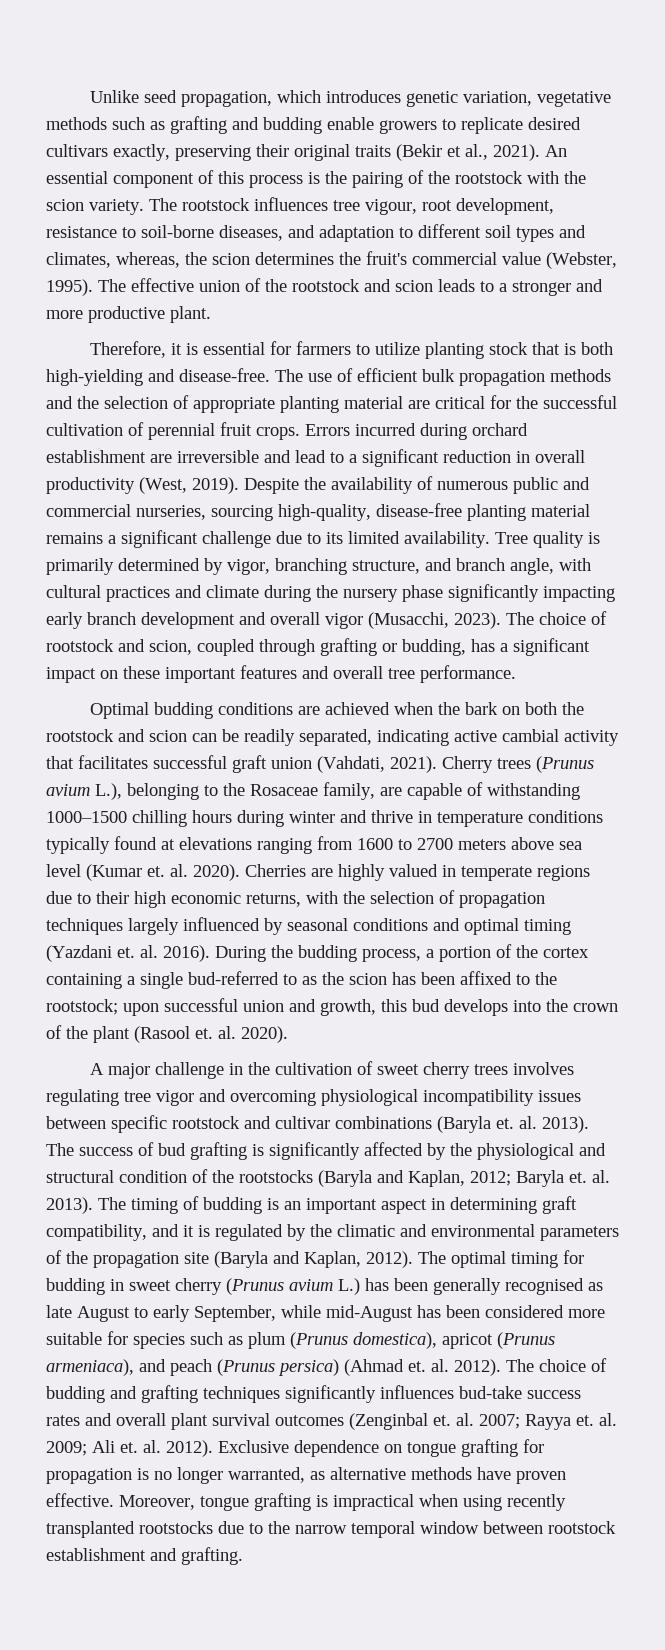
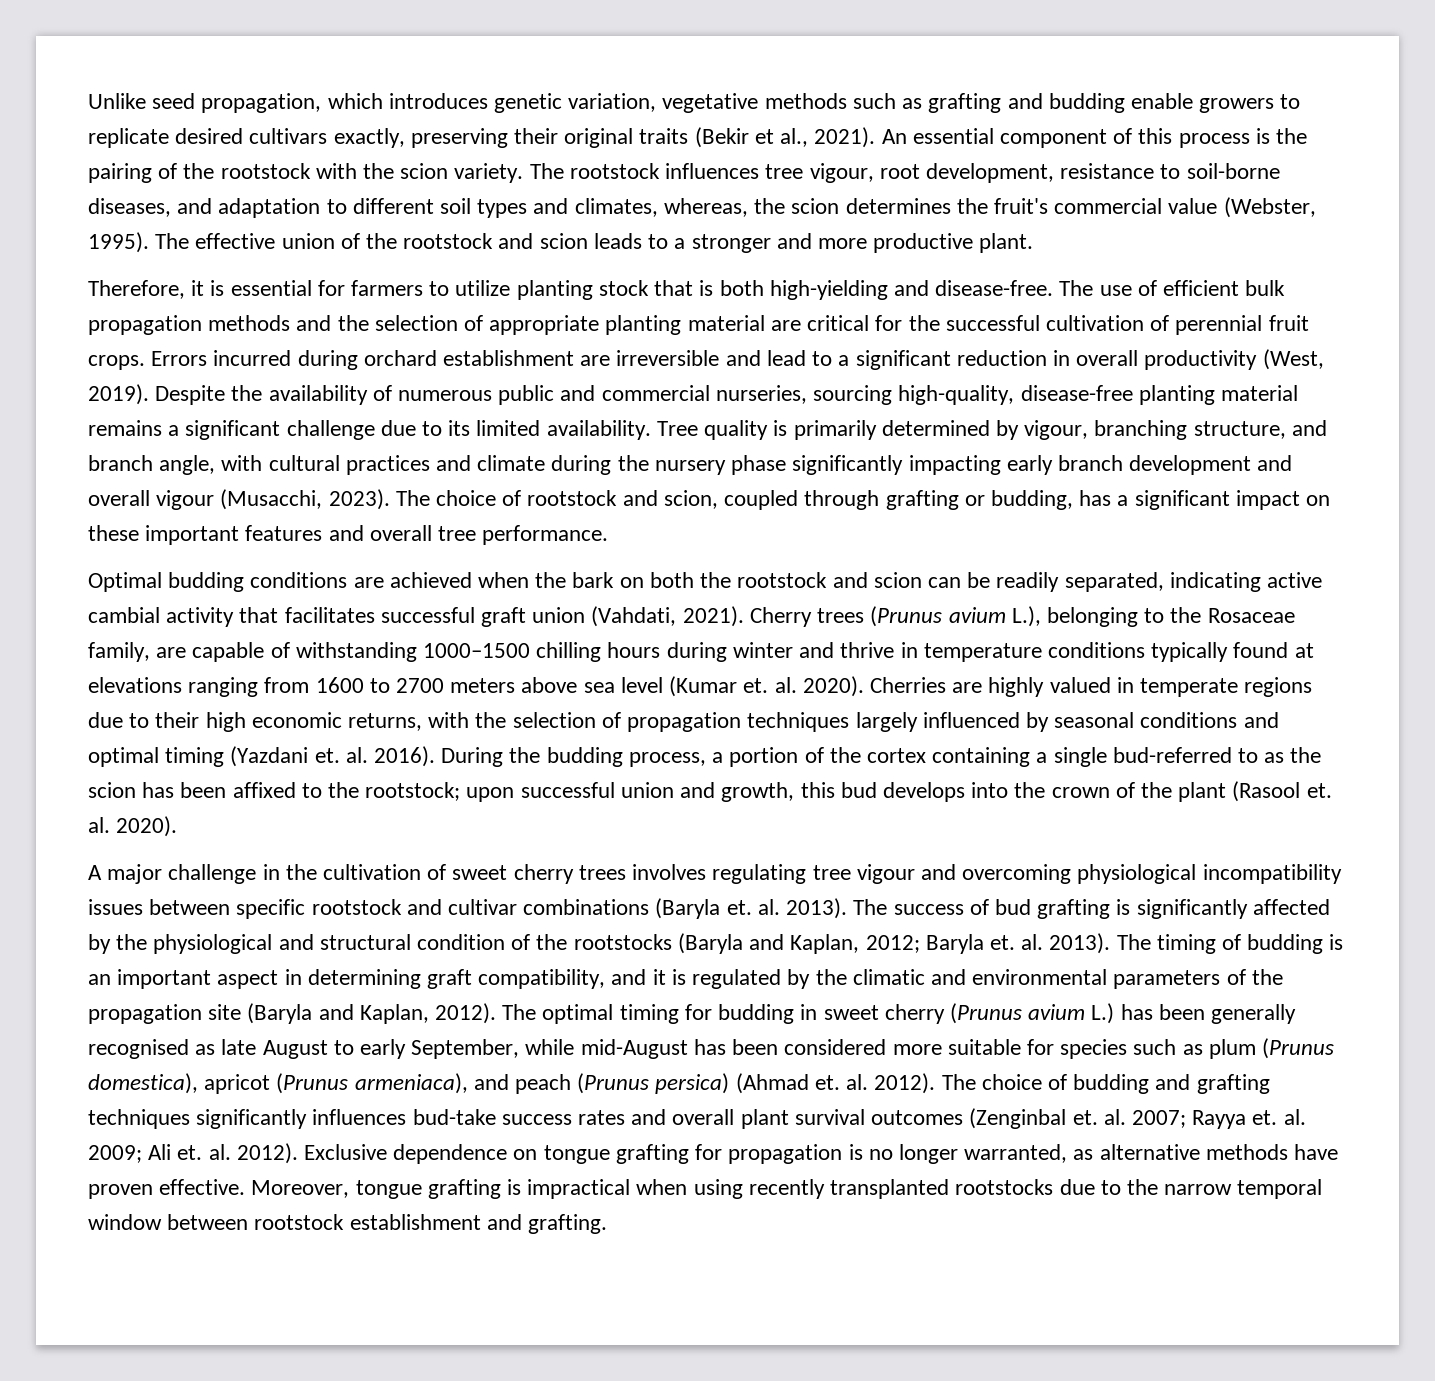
- Tree quality is primarily determined by vigor, branching structure, and branch angle, with cultural practices and climate during the nursery phase significantly impacting early branch development and overall vigor (Musacchi, 2023).
+ Tree quality is primarily determined by vigour, branching structure, and branch angle, with cultural practices and climate during the nursery phase significantly impacting early branch development and overall vigour (Musacchi, 2023).
- A major challenge in the cultivation of sweet cherry trees involves regulating tree vigor and overcoming physiological incompatibility issues between specific rootstock and cultivar combinations (Baryla et. al. 2013).
+ A major challenge in the cultivation of sweet cherry trees involves regulating tree vigour and overcoming physiological incompatibility issues between specific rootstock and cultivar combinations (Baryla et. al. 2013).

